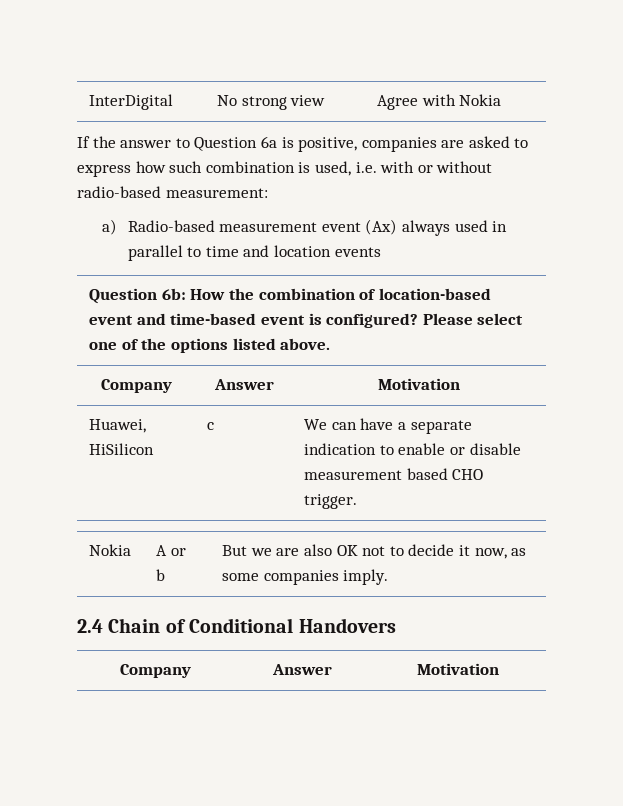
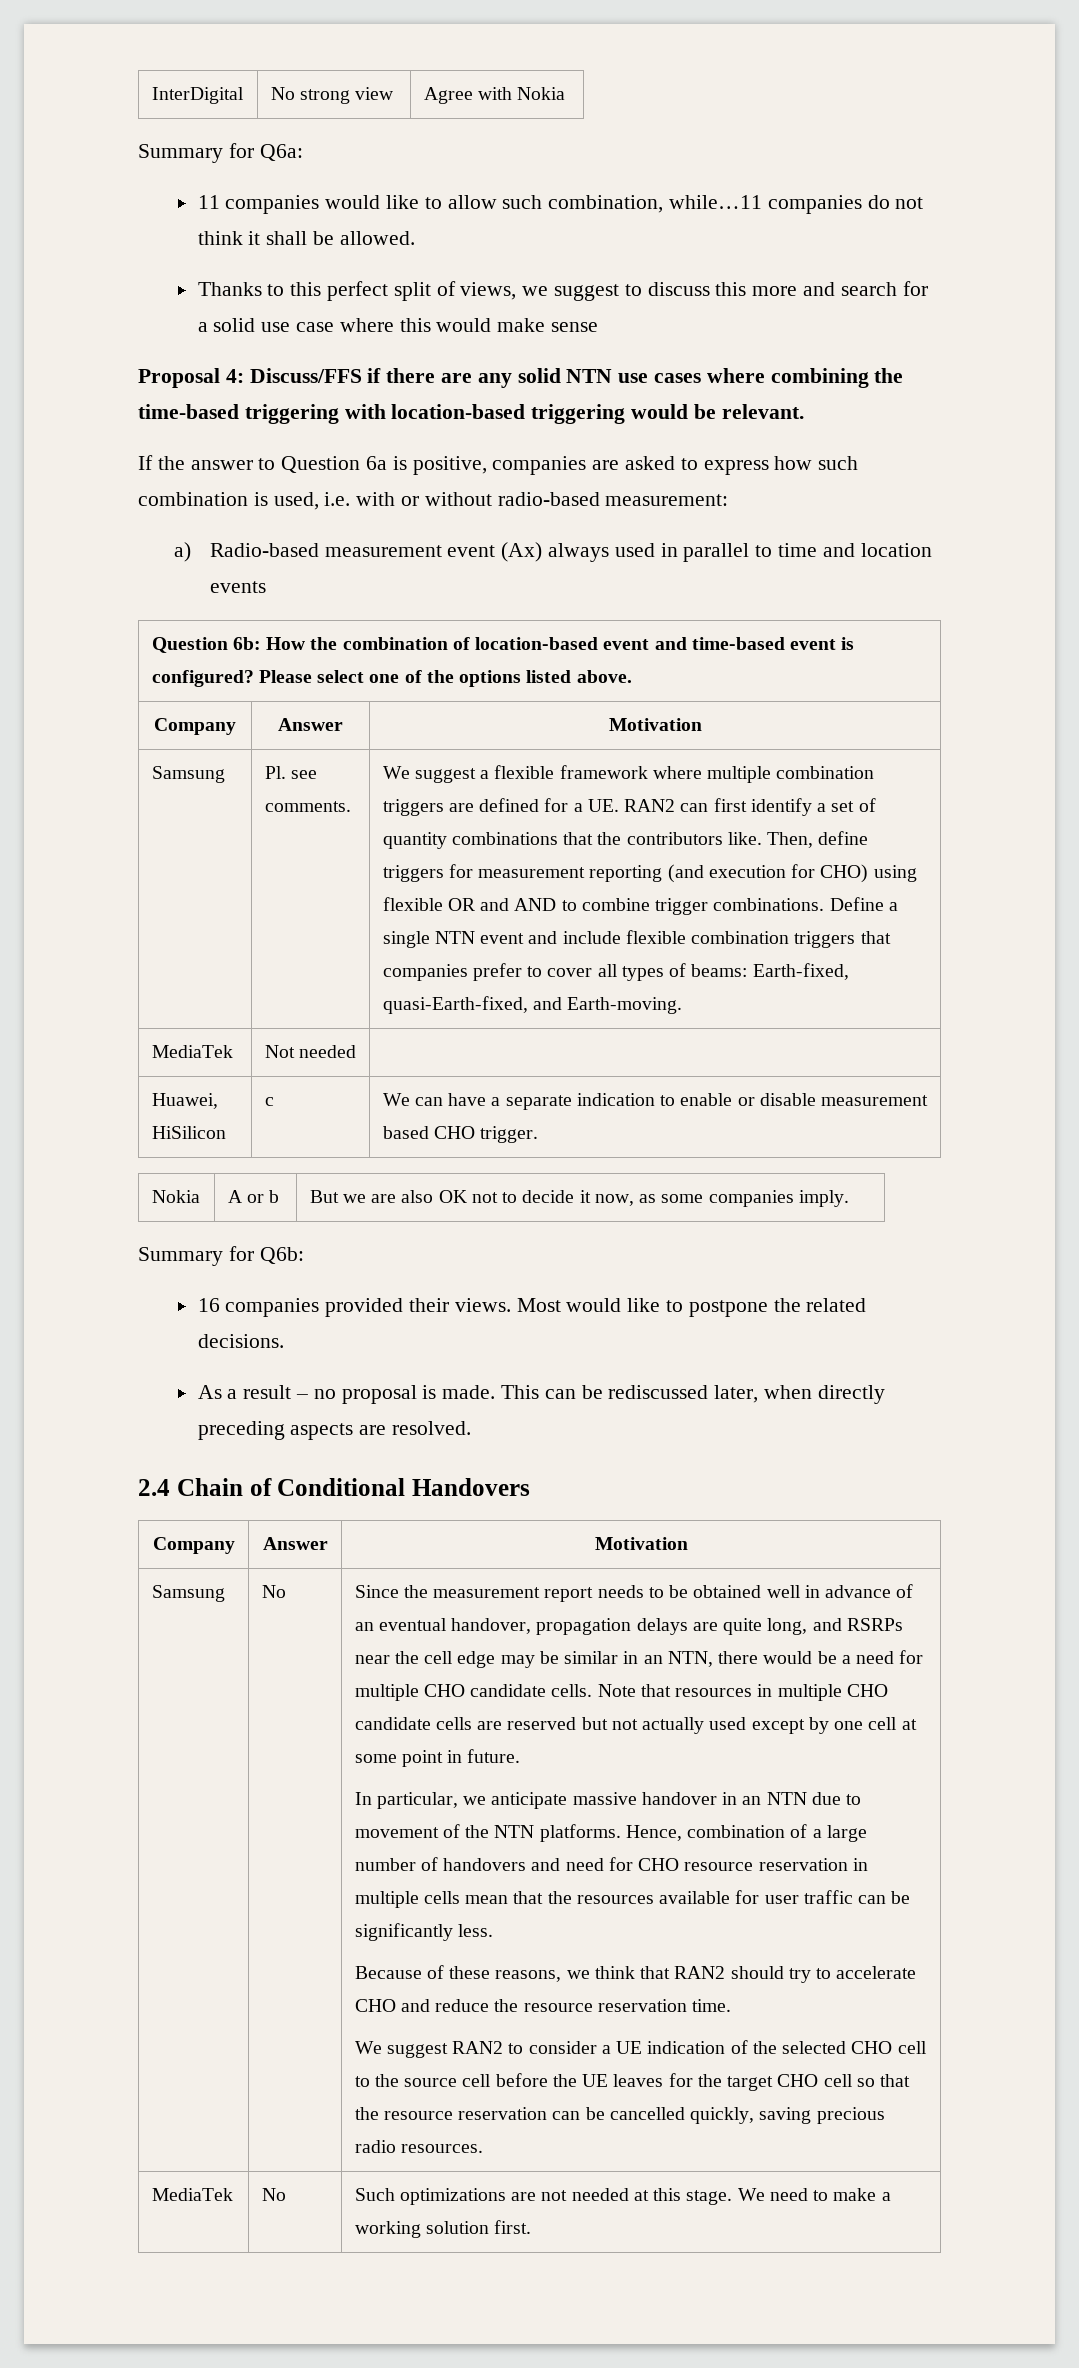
+ Summary for Q6a:
+ 11 companies would like to allow such combination, while…11 companies do not think it shall be allowed.
+ Thanks to this perfect split of views, we suggest to discuss this more and search for a solid use case where this would make sense
+ Proposal 4: Discuss/FFS if there are any solid NTN use cases where combining the time-based triggering with location-based triggering would be relevant.
+ Samsung | Pl. see comments. | We suggest a flexible framework where multiple combination triggers are defined for a UE. RAN2 can first identify a set of quantity combinations that the contributors like. Then, define triggers for measurement reporting (and execution for CHO) using flexible OR and AND to combine trigger combinations. Define a single NTN event and include flexible combination triggers that companies prefer to cover all types of beams: Earth-fixed, quasi-Earth-fixed, and Earth-moving.
+ MediaTek | Not needed |
+ Summary for Q6b:
+ 16 companies provided their views. Most would like to postpone the related decisions.
+ As a result – no proposal is made. This can be rediscussed later, when directly preceding aspects are resolved.
+ Samsung | No | Since the measurement report needs to be obtained well in advance of an eventual handover, propagation delays are quite long, and RSRPs near the cell edge may be similar in an NTN, there would be a need for multiple CHO candidate cells. Note that resources in multiple CHO candidate cells are reserved but not actually used except by one cell at some point in future.
+ In particular, we anticipate massive handover in an NTN due to movement of the NTN platforms. Hence, combination of a large number of handovers and need for CHO resource reservation in multiple cells mean that the resources available for user traffic can be significantly less.
+ Because of these reasons, we think that RAN2 should try to accelerate CHO and reduce the resource reservation time.
+ We suggest RAN2 to consider a UE indication of the selected CHO cell to the source cell before the UE leaves for the target CHO cell so that the resource reservation can be cancelled quickly, saving precious radio resources.
+ MediaTek | No | Such optimizations are not needed at this stage. We need to make a working solution first.

